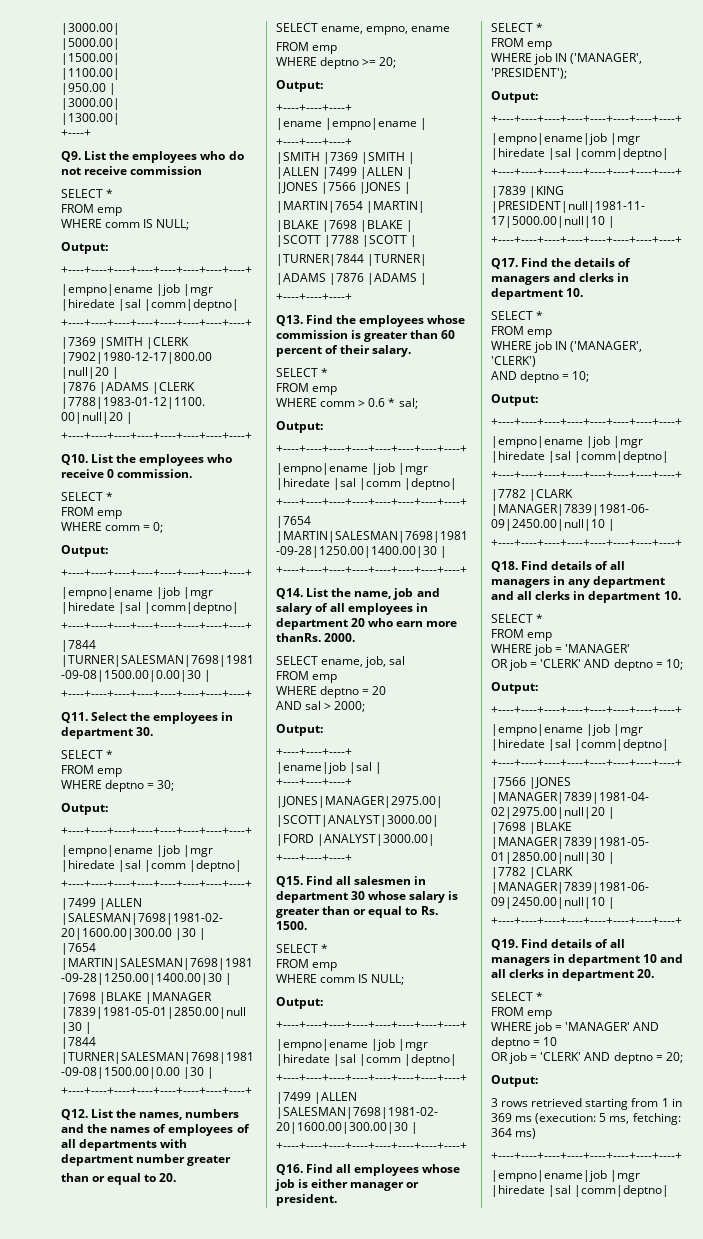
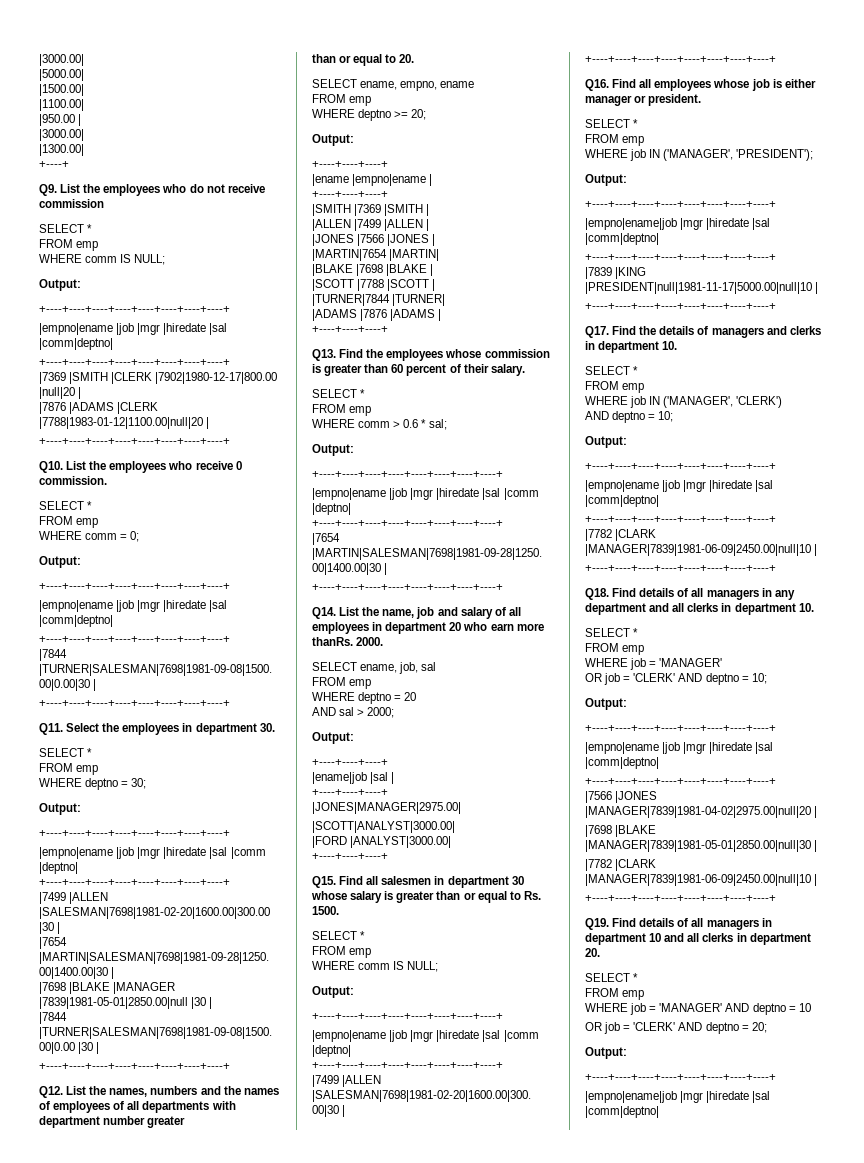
- 3 rows retrieved starting from 1 in 369 ms (execution: 5 ms, fetching: 364 ms)

